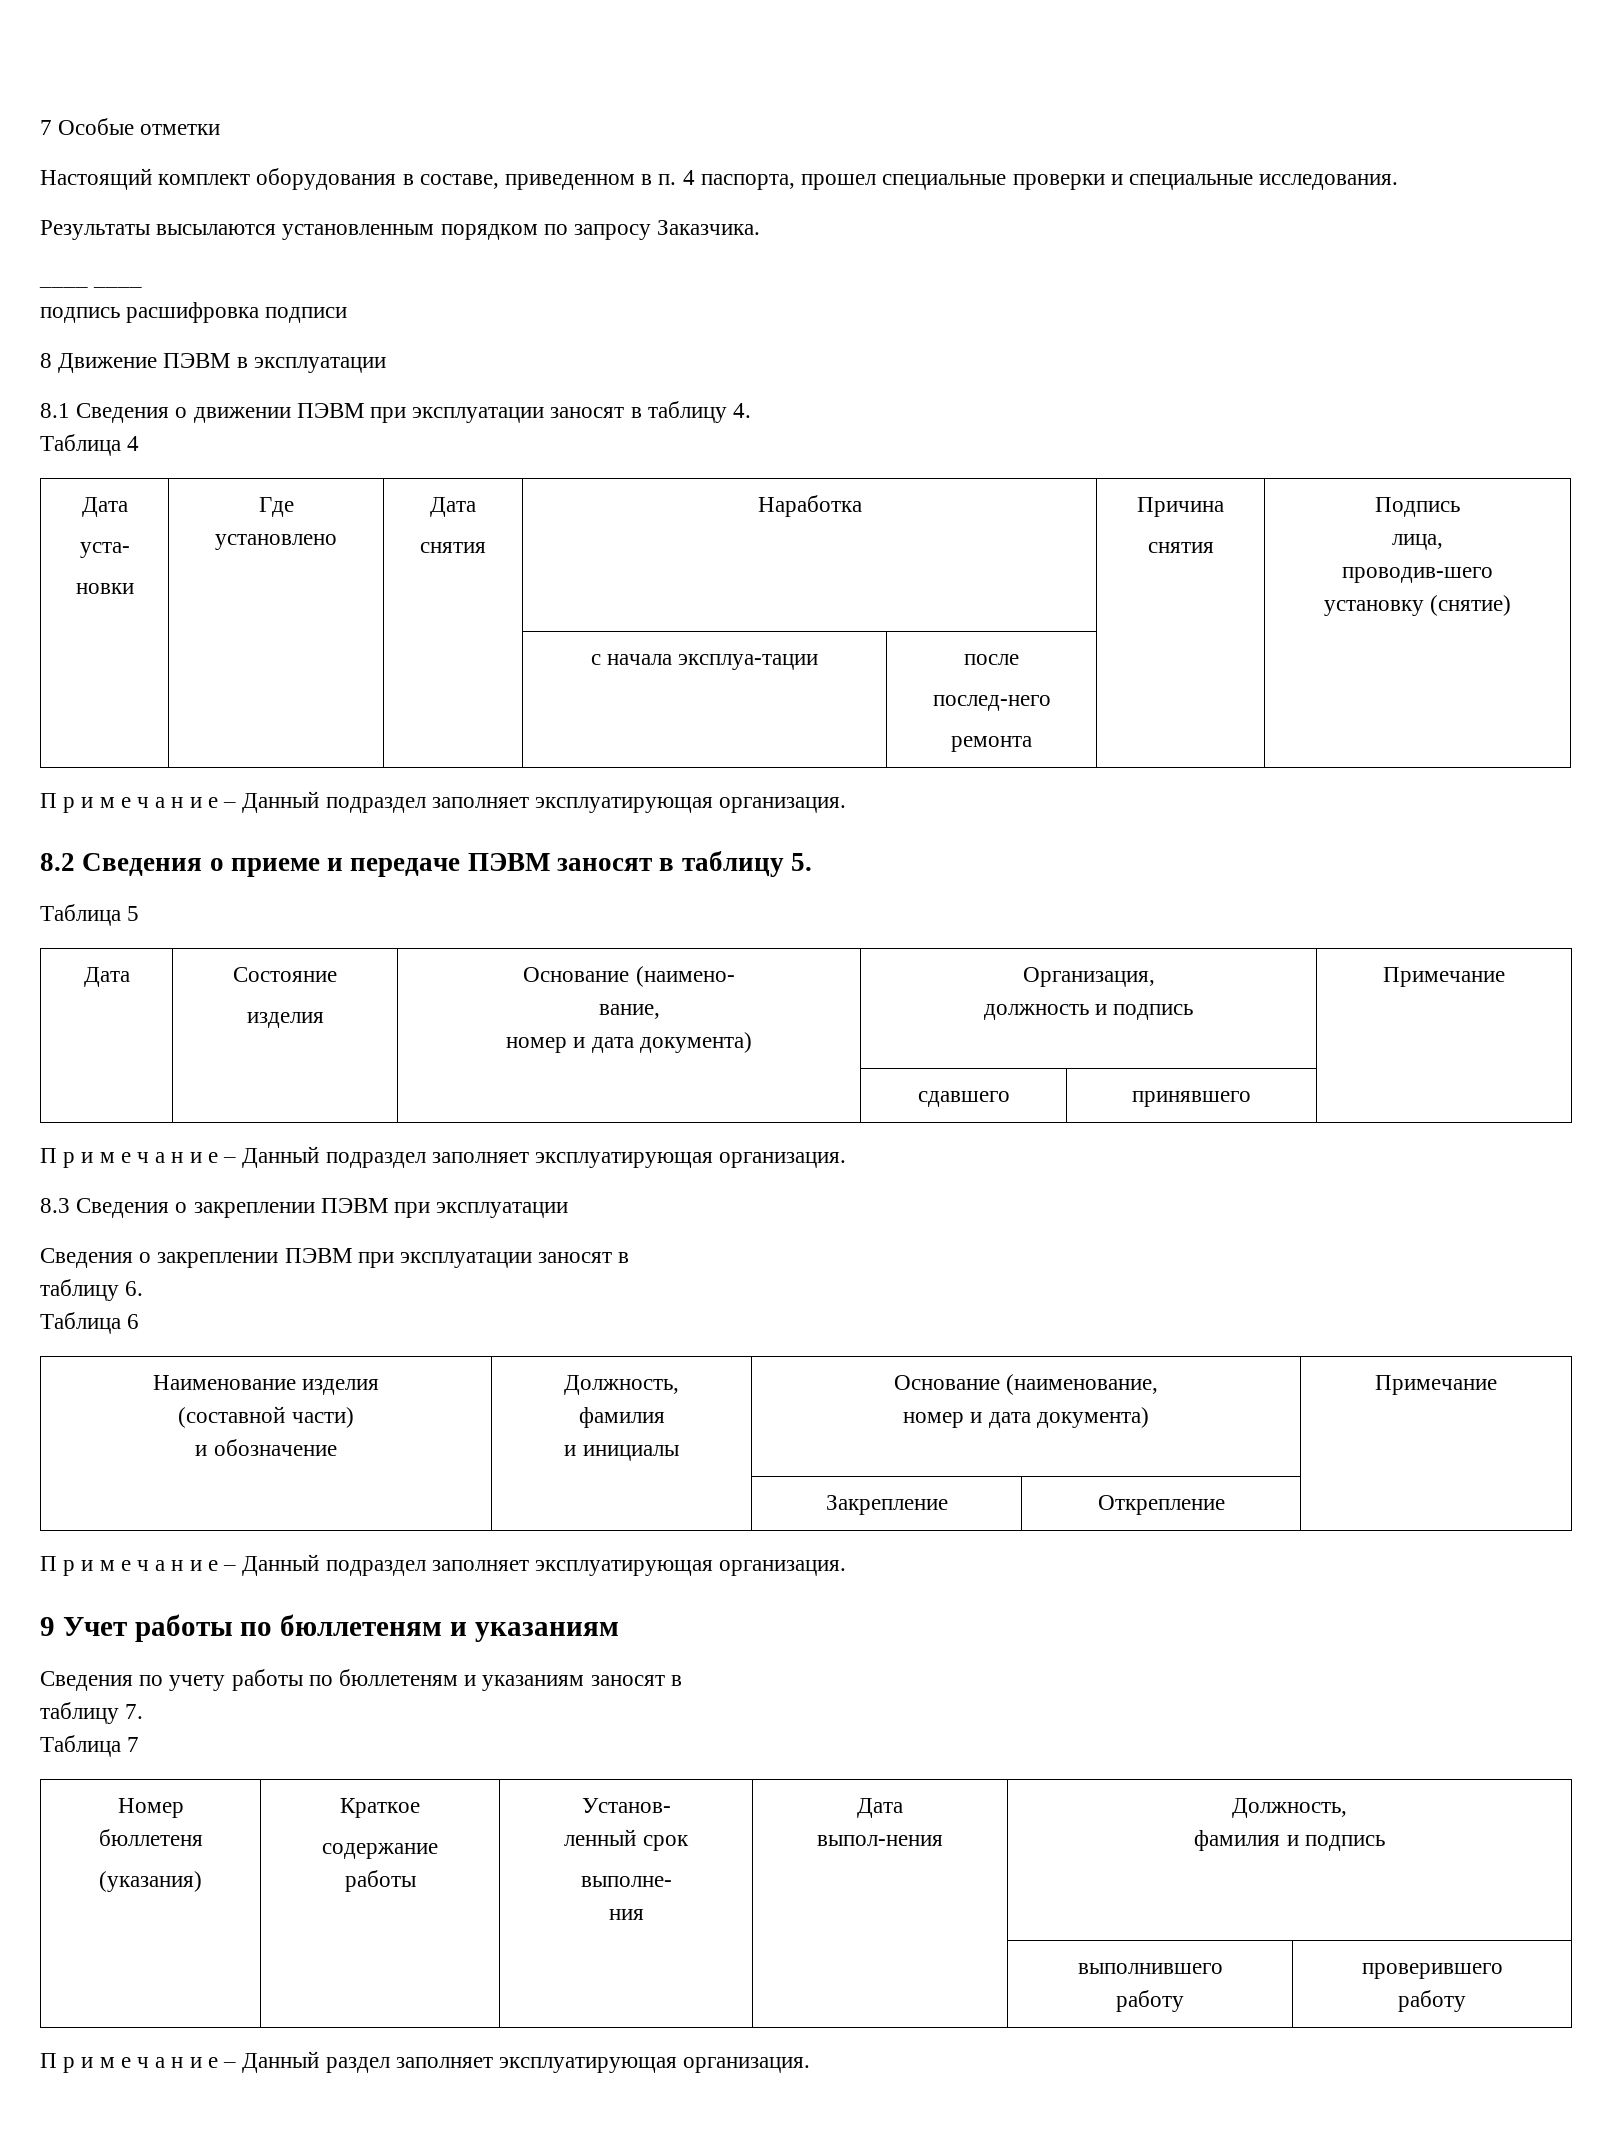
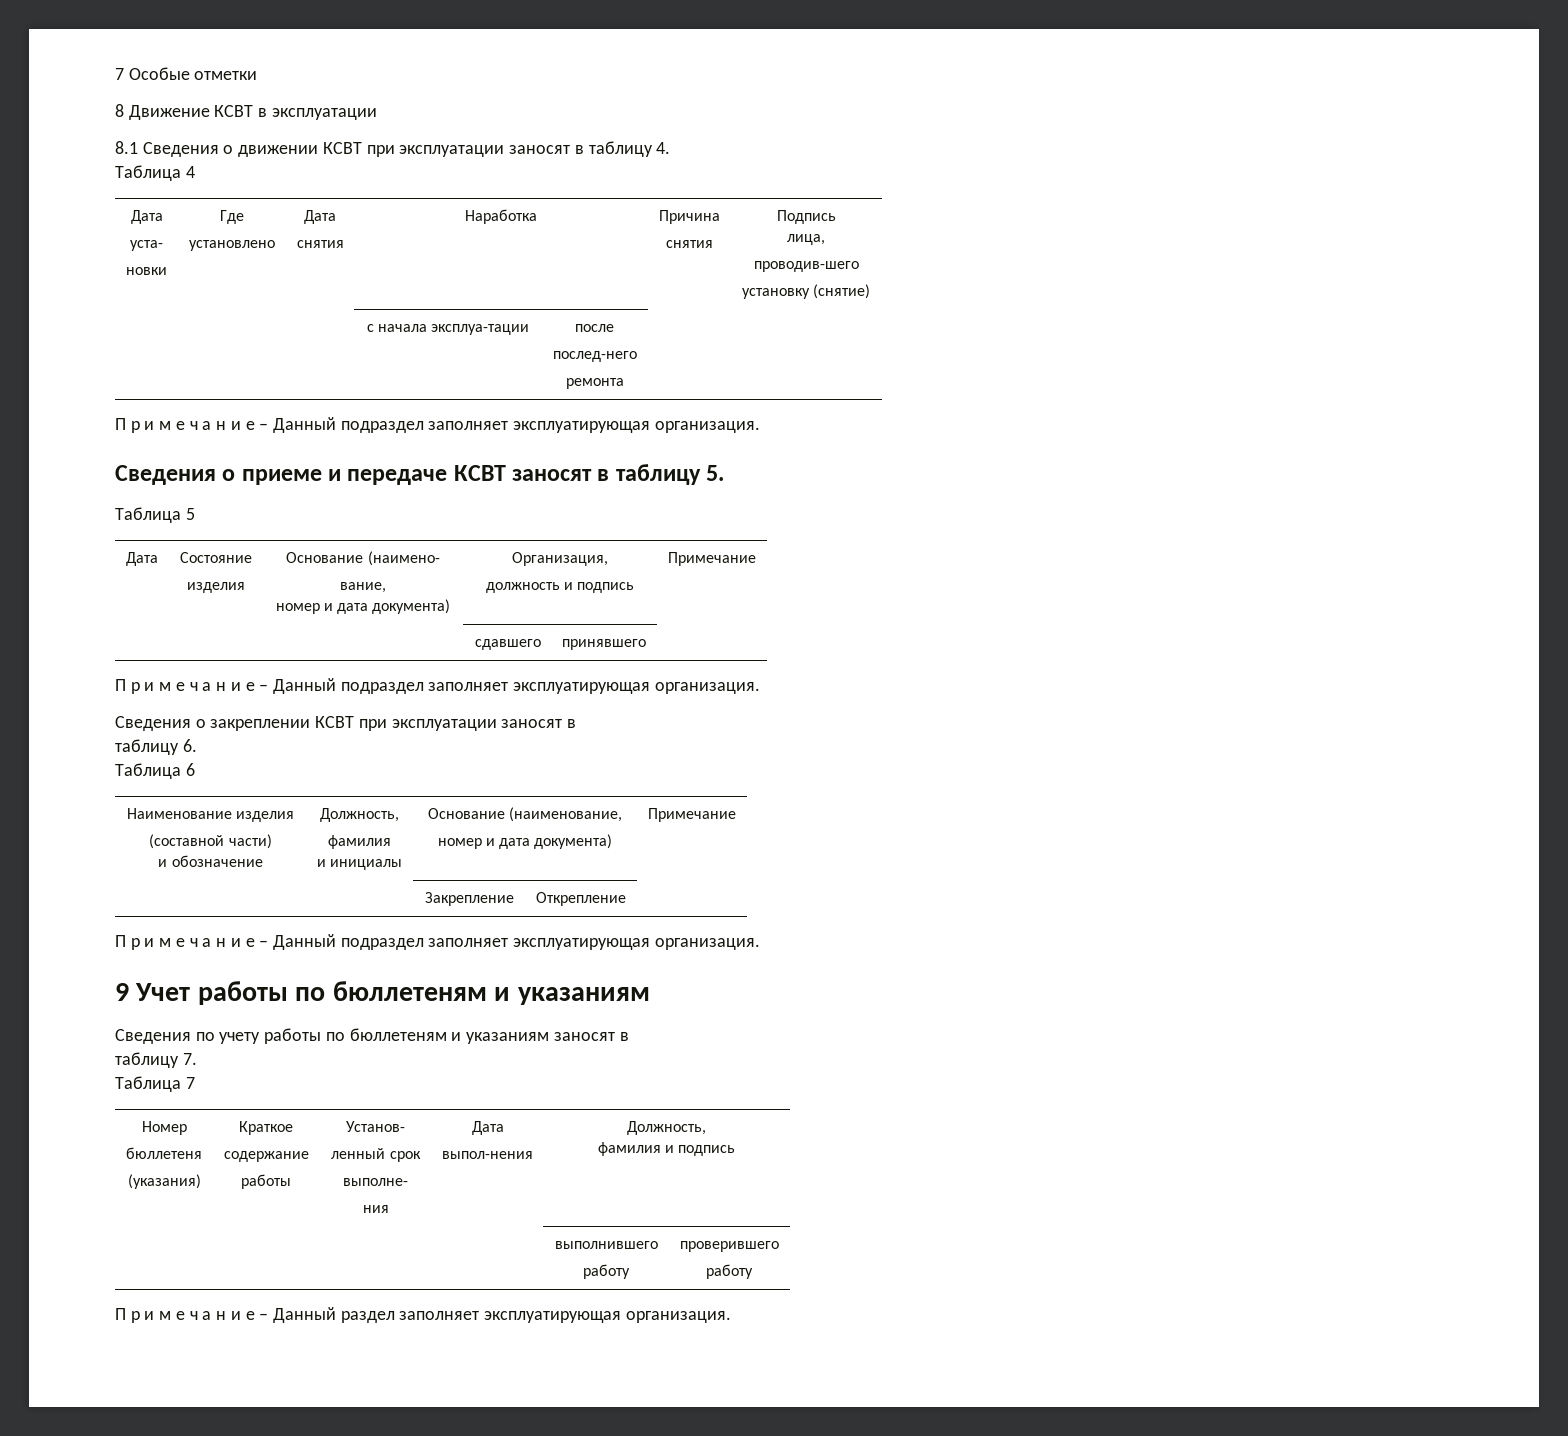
- Настоящий комплект оборудования в составе, приведенном в п. 4 паспорта, прошел специальные проверки и специальные исследования.
- Результаты высылаются установленным порядком по запросу Заказчика.
- ____ ____
- подпись расшифровка подписи
- 8 Движение ПЭВМ в эксплуатации
+ 8 Движение КСВТ в эксплуатации
- 8.1 Сведения о движении ПЭВМ при эксплуатации заносят в таблицу 4.
+ 8.1 Сведения о движении КСВТ при эксплуатации заносят в таблицу 4.
- 8.2 Сведения о приеме и передаче ПЭВМ заносят в таблицу 5.
+ Сведения о приеме и передаче КСВТ заносят в таблицу 5.
- 8.3 Сведения о закреплении ПЭВМ при эксплуатации
- Сведения о закреплении ПЭВМ при эксплуатации заносят в
+ Сведения о закреплении КСВТ при эксплуатации заносят в

